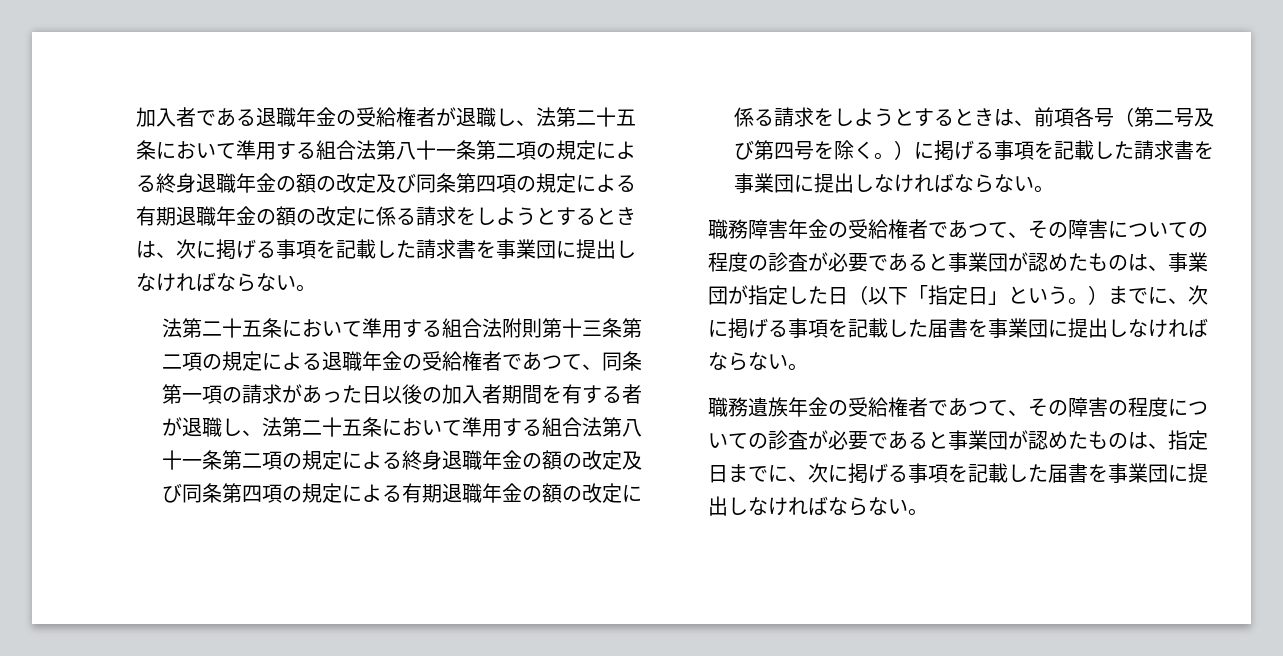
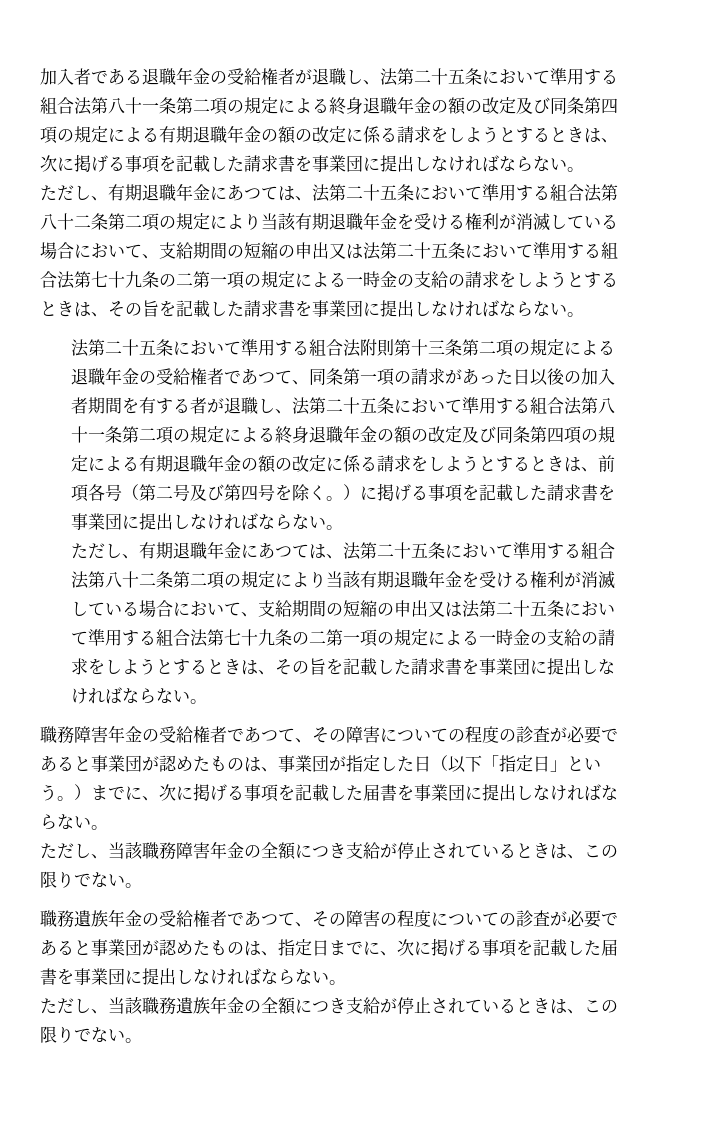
  加入者である退職年金の受給権者が退職し、法第二十五条において準用する組合法第八十一条第二項の規定による終身退職年金の額の改定及び同条第四項の規定による有期退職年金の額の改定に係る請求をしようとするときは、次に掲げる事項を記載した請求書を事業団に提出しなければならない。
+ ただし、有期退職年金にあつては、法第二十五条において準用する組合法第八十二条第二項の規定により当該有期退職年金を受ける権利が消滅している場合において、支給期間の短縮の申出又は法第二十五条において準用する組合法第七十九条の二第一項の規定による一時金の支給の請求をしようとするときは、その旨を記載した請求書を事業団に提出しなければならない。
  法第二十五条において準用する組合法附則第十三条第二項の規定による退職年金の受給権者であつて、同条第一項の請求があった日以後の加入者期間を有する者が退職し、法第二十五条において準用する組合法第八十一条第二項の規定による終身退職年金の額の改定及び同条第四項の規定による有期退職年金の額の改定に係る請求をしようとするときは、前項各号（第二号及び第四号を除く。）に掲げる事項を記載した請求書を事業団に提出しなければならない。
+ ただし、有期退職年金にあつては、法第二十五条において準用する組合法第八十二条第二項の規定により当該有期退職年金を受ける権利が消滅している場合において、支給期間の短縮の申出又は法第二十五条において準用する組合法第七十九条の二第一項の規定による一時金の支給の請求をしようとするときは、その旨を記載した請求書を事業団に提出しなければならない。
+ ただし、当該職務障害年金の全額につき支給が停止されているときは、この限りでない。
+ ただし、当該職務遺族年金の全額につき支給が停止されているときは、この限りでない。

